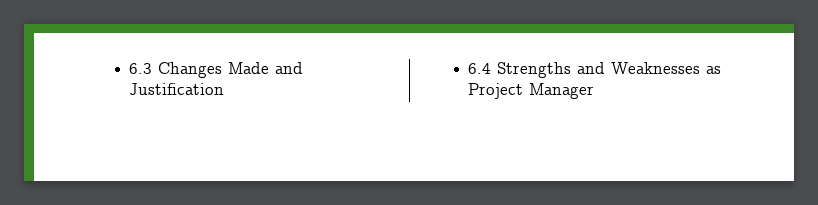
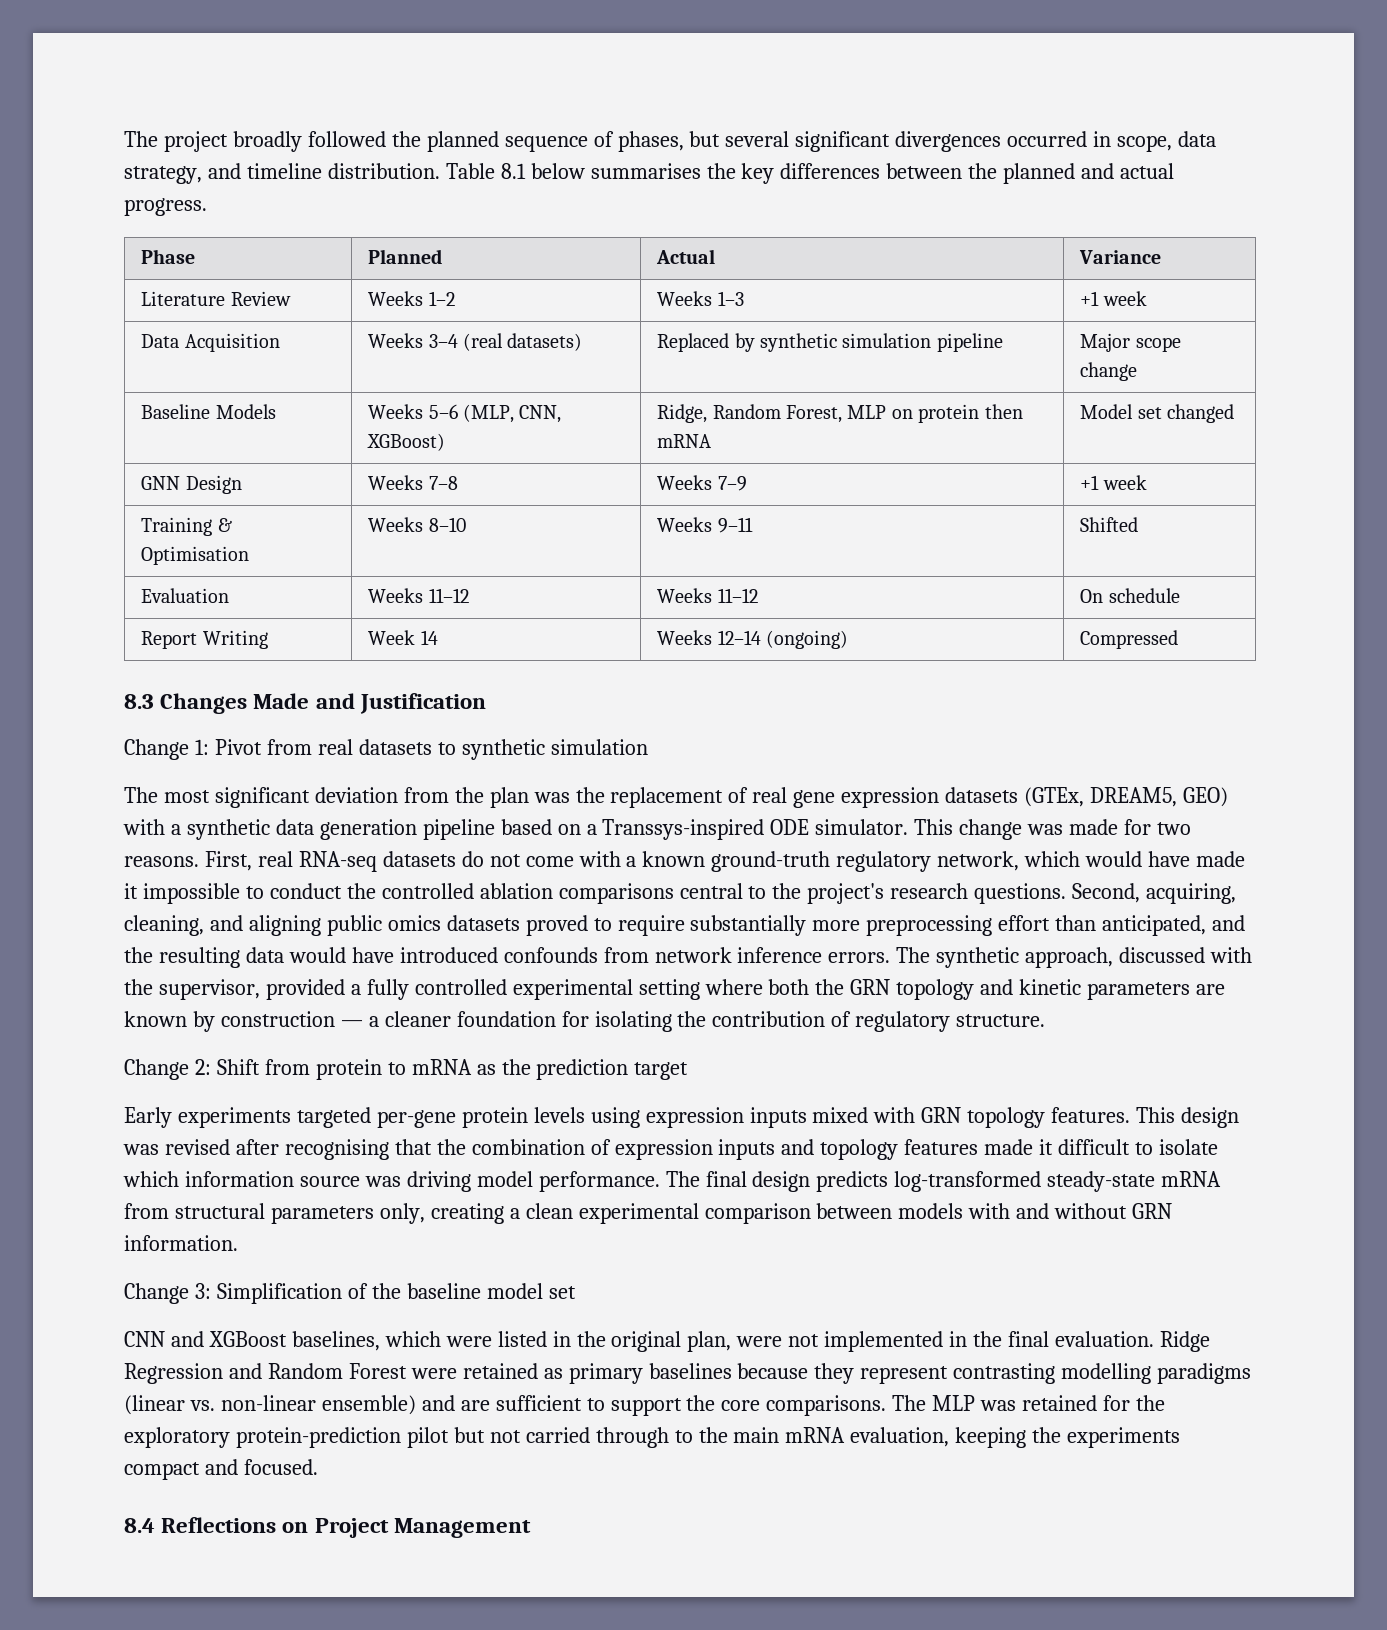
- 6.3 Changes Made and Justification
- 6.4 Strengths and Weaknesses as Project Manager
+ The project broadly followed the planned sequence of phases, but several significant divergences occurred in scope, data strategy, and timeline distribution. Table 8.1 below summarises the key differences between the planned and actual progress.
+ Phase | Planned | Actual | Variance
+ Literature Review | Weeks 1–2 | Weeks 1–3 | +1 week
+ Data Acquisition | Weeks 3–4 (real datasets) | Replaced by synthetic simulation pipeline | Major scope change
+ Baseline Models | Weeks 5–6 (MLP, CNN, XGBoost) | Ridge, Random Forest, MLP on protein then mRNA | Model set changed
+ GNN Design | Weeks 7–8 | Weeks 7–9 | +1 week
+ Training & Optimisation | Weeks 8–10 | Weeks 9–11 | Shifted
+ Evaluation | Weeks 11–12 | Weeks 11–12 | On schedule
+ Report Writing | Week 14 | Weeks 12–14 (ongoing) | Compressed
+ 8.3 Changes Made and Justification
+ Change 1: Pivot from real datasets to synthetic simulation
+ The most significant deviation from the plan was the replacement of real gene expression datasets (GTEx, DREAM5, GEO) with a synthetic data generation pipeline based on a Transsys-inspired ODE simulator. This change was made for two reasons. First, real RNA-seq datasets do not come with a known ground-truth regulatory network, which would have made it impossible to conduct the controlled ablation comparisons central to the project's research questions. Second, acquiring, cleaning, and aligning public omics datasets proved to require substantially more preprocessing effort than anticipated, and the resulting data would have introduced confounds from network inference errors. The synthetic approach, discussed with the supervisor, provided a fully controlled experimental setting where both the GRN topology and kinetic parameters are known by construction — a cleaner foundation for isolating the contribution of regulatory structure.
+ Change 2: Shift from protein to mRNA as the prediction target
+ Early experiments targeted per-gene protein levels using expression inputs mixed with GRN topology features. This design was revised after recognising that the combination of expression inputs and topology features made it difficult to isolate which information source was driving model performance. The final design predicts log-transformed steady-state mRNA from structural parameters only, creating a clean experimental comparison between models with and without GRN information.
+ Change 3: Simplification of the baseline model set
+ CNN and XGBoost baselines, which were listed in the original plan, were not implemented in the final evaluation. Ridge Regression and Random Forest were retained as primary baselines because they represent contrasting modelling paradigms (linear vs. non-linear ensemble) and are sufficient to support the core comparisons. The MLP was retained for the exploratory protein-prediction pilot but not carried through to the main mRNA evaluation, keeping the experiments compact and focused.
+ 8.4 Reflections on Project Management

